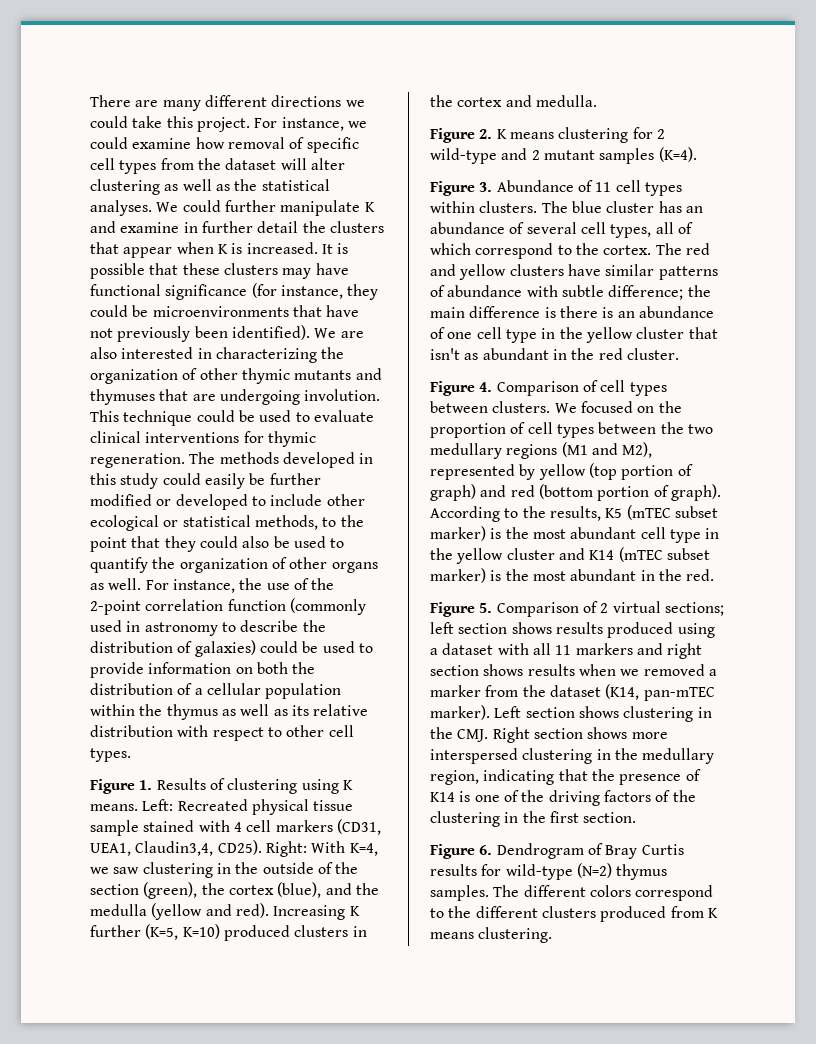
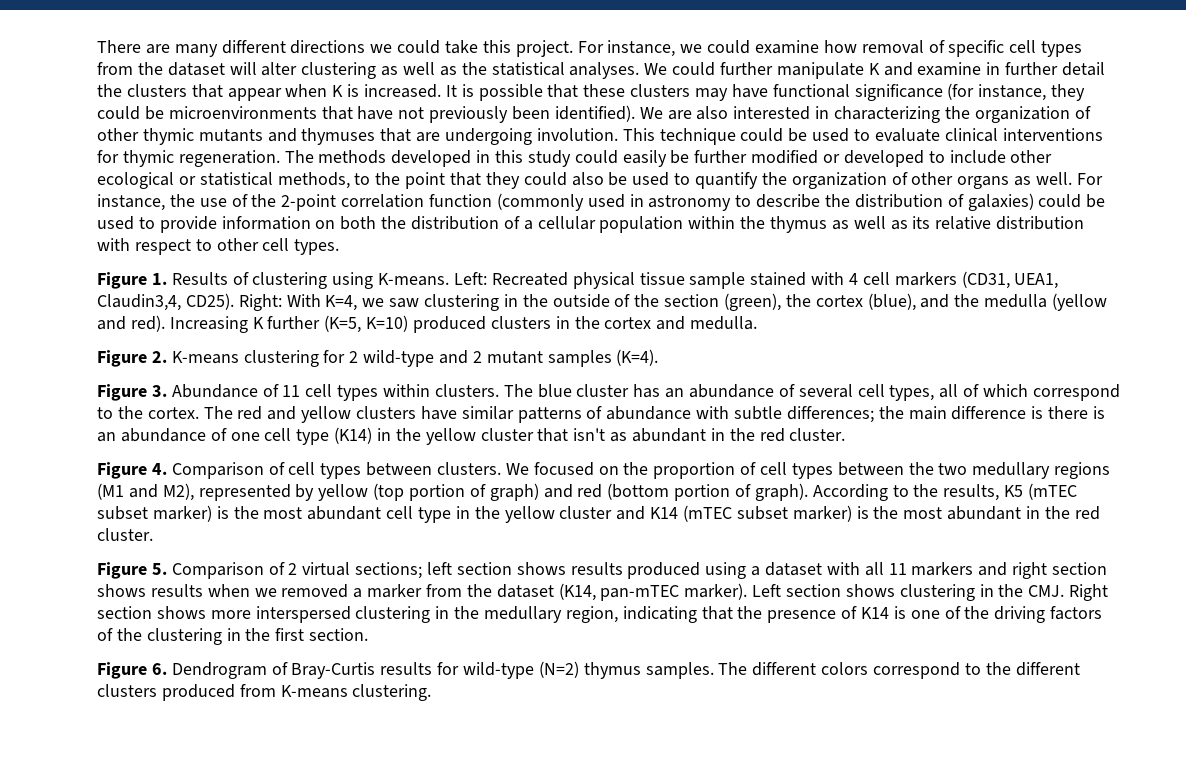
- Figure 1. Results of clustering using K means.
+ Figure 1. Results of clustering using K-means.
- Figure 2. K means clustering for 2 wild-type and 2 mutant samples (K=4).
+ Figure 2. K-means clustering for 2 wild-type and 2 mutant samples (K=4).
- The red and yellow clusters have similar patterns of abundance with subtle difference; the main difference is there is an abundance of one cell type in the yellow cluster that isn't as abundant in the red cluster.
+ The red and yellow clusters have similar patterns of abundance with subtle differences; the main difference is there is an abundance of one cell type (K14) in the yellow cluster that isn't as abundant in the red cluster.
- According to the results, K5 (mTEC subset marker) is the most abundant cell type in the yellow cluster and K14 (mTEC subset marker) is the most abundant in the red.
+ According to the results, K5 (mTEC subset marker) is the most abundant cell type in the yellow cluster and K14 (mTEC subset marker) is the most abundant in the red cluster.
- Figure 6. Dendrogram of Bray Curtis results for wild-type (N=2) thymus samples.
+ Figure 6. Dendrogram of Bray-Curtis results for wild-type (N=2) thymus samples.
- The different colors correspond to the different clusters produced from K means clustering.
+ The different colors correspond to the different clusters produced from K-means clustering.

